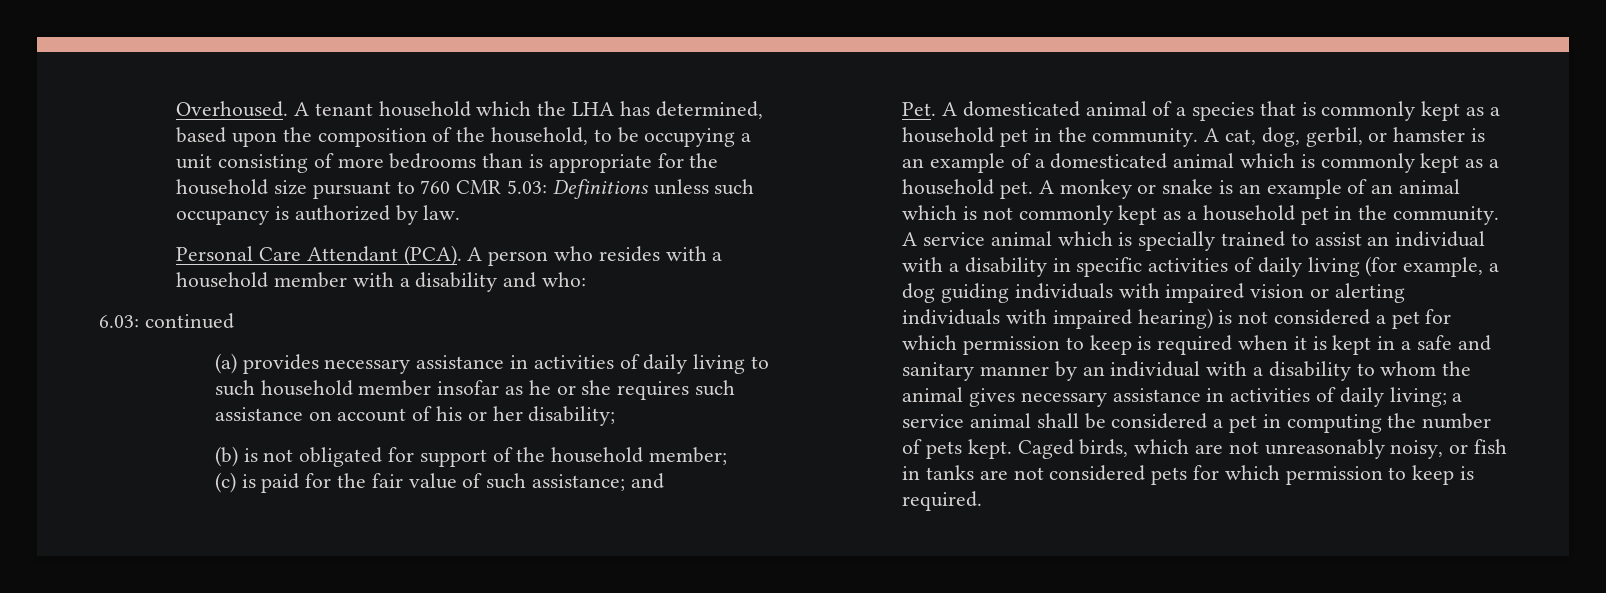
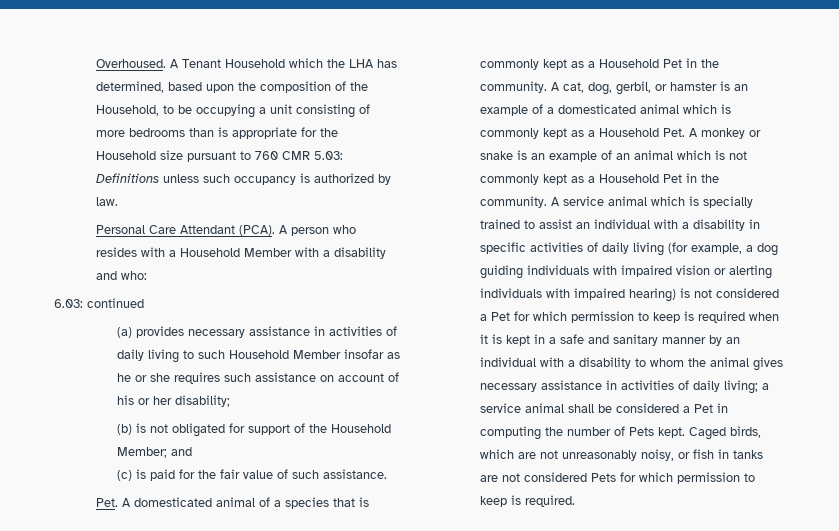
- A tenant household which the LHA has determined, based upon the composition of the household, to be occupying a unit consisting of more bedrooms than is appropriate for the household size pursuant to 760 CMR 5.03: Definitions unless such occupancy is authorized by law.
+ A Tenant Household which the LHA has determined, based upon the composition of the Household, to be occupying a unit consisting of more bedrooms than is appropriate for the Household size pursuant to 760 CMR 5.03: Definitions unless such occupancy is authorized by law.
- A person who resides with a household member with a disability and who:
+ A person who resides with a Household Member with a disability and who:
- (a) provides necessary assistance in activities of daily living to such household member insofar as he or she requires such assistance on account of his or her disability;
+ (a) provides necessary assistance in activities of daily living to such Household Member insofar as he or she requires such assistance on account of his or her disability;
- (b) is not obligated for support of the household member;
+ (b) is not obligated for support of the Household Member; and
- (c) is paid for the fair value of such assistance; and
+ (c) is paid for the fair value of such assistance.
- Pet. A domesticated animal of a species that is commonly kept as a household pet in the community.
+ Pet. A domesticated animal of a species that is commonly kept as a Household Pet in the community.
- A cat, dog, gerbil, or hamster is an example of a domesticated animal which is commonly kept as a household pet. A monkey or snake is an example of an animal which is not commonly kept as a household pet in the community.
+ A cat, dog, gerbil, or hamster is an example of a domesticated animal which is commonly kept as a Household Pet. A monkey or snake is an example of an animal which is not commonly kept as a Household Pet in the community.
- A service animal which is specially trained to assist an individual with a disability in specific activities of daily living (for example, a dog guiding individuals with impaired vision or alerting individuals with impaired hearing) is not considered a pet for which permission to keep is required when it is kept in a safe and sanitary manner by an individual with a disability to whom the animal gives necessary assistance in activities of daily living;
+ A service animal which is specially trained to assist an individual with a disability in specific activities of daily living (for example, a dog guiding individuals with impaired vision or alerting individuals with impaired hearing) is not considered a Pet for which permission to keep is required when it is kept in a safe and sanitary manner by an individual with a disability to whom the animal gives necessary assistance in activities of daily living;
- a service animal shall be considered a pet in computing the number of pets kept.
+ a service animal shall be considered a Pet in computing the number of Pets kept.
- Caged birds, which are not unreasonably noisy, or fish in tanks are not considered pets for which permission to keep is required.
+ Caged birds, which are not unreasonably noisy, or fish in tanks are not considered Pets for which permission to keep is required.

